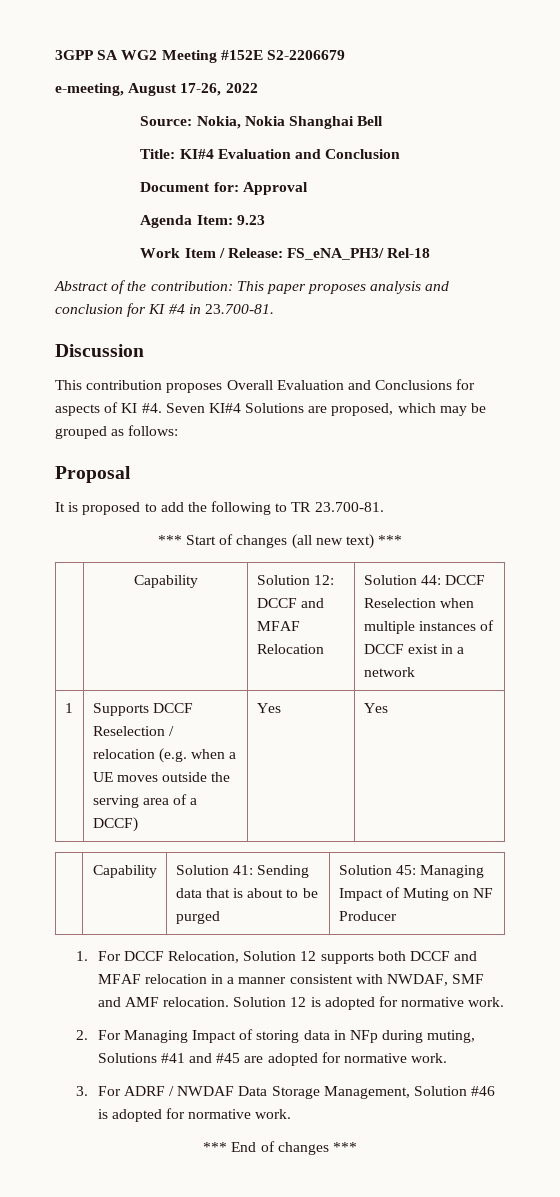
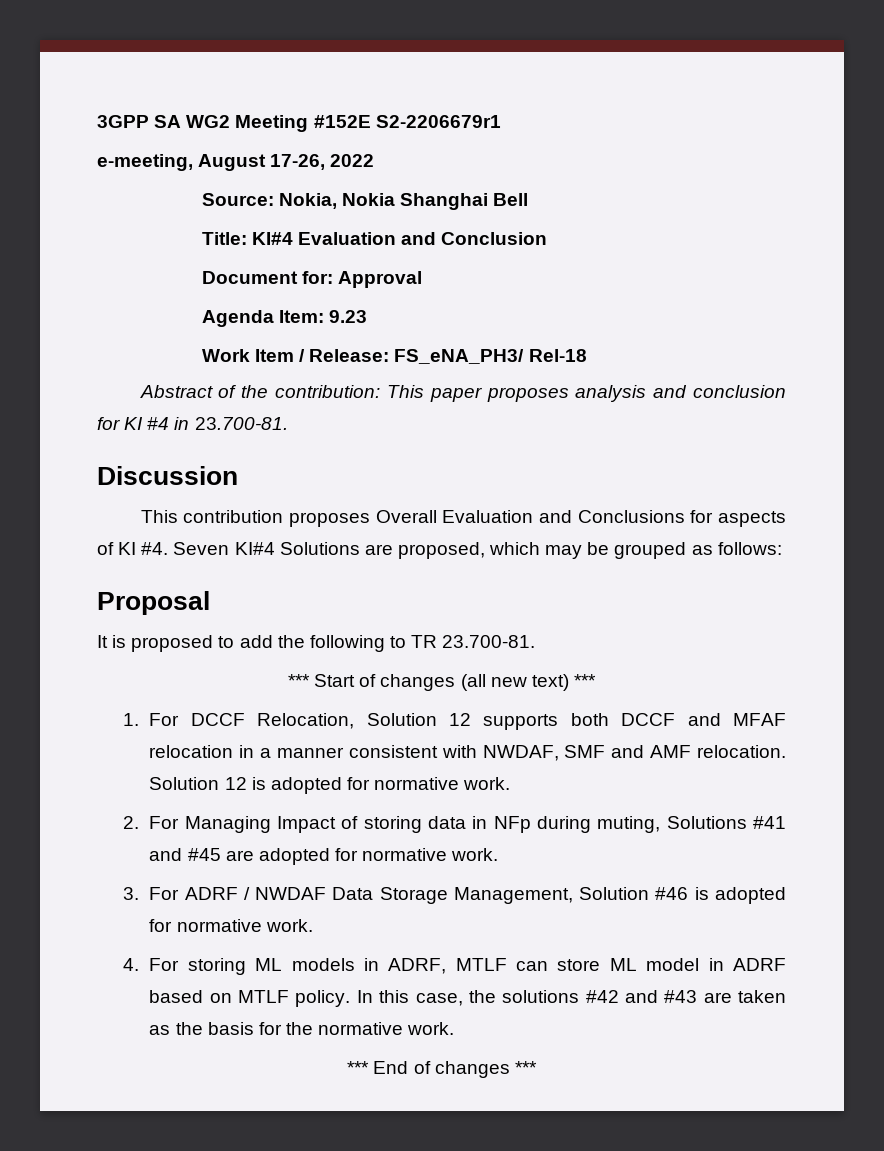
- 3GPP SA WG2 Meeting #152E S2-2206679
+ 3GPP SA WG2 Meeting #152E S2-2206679r1
- | Capability | Solution 12: DCCF and MFAF Relocation | Solution 44: DCCF Reselection when multiple instances of DCCF exist in a network
- 1 | Supports DCCF Reselection / relocation (e.g. when a UE moves outside the serving area of a DCCF) | Yes | Yes
- | Capability | Solution 41: Sending data that is about to be purged | Solution 45: Managing Impact of Muting on NF Producer
+ 4. For storing ML models in ADRF, MTLF can store ML model in ADRF based on MTLF policy. In this case, the solutions #42 and #43 are taken as the basis for the normative work.

